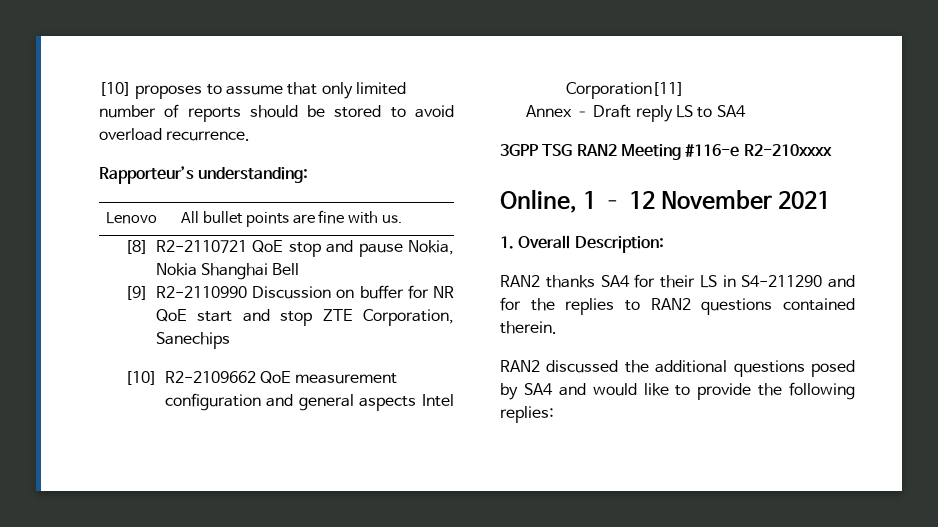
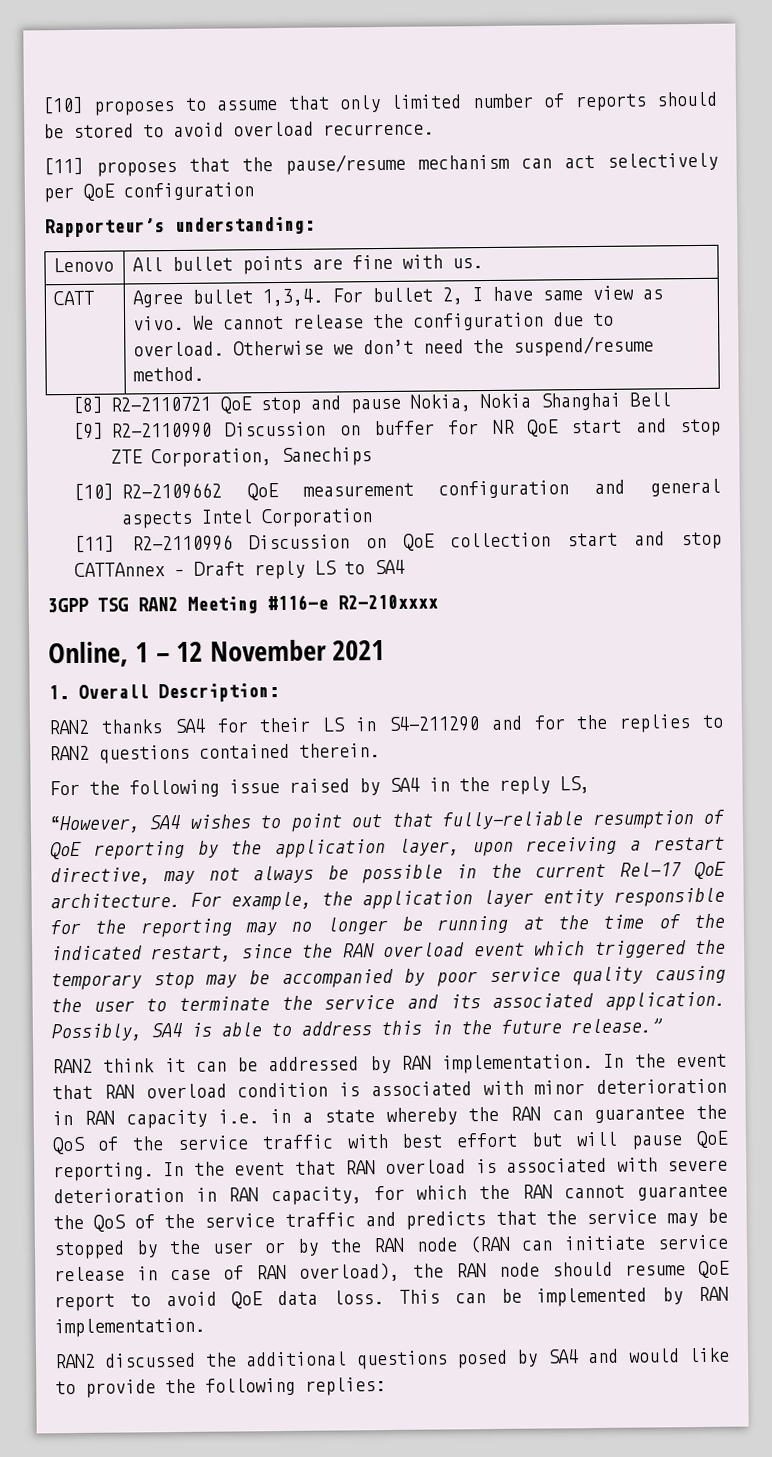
+ [11] proposes that the pause/resume mechanism can act selectively per QoE configuration
+ CATT | Agree bullet 1,3,4. For bullet 2, I have same view as vivo. We cannot release the configuration due to overload. Otherwise we don’t need the suspend/resume method.
- [10] R2-2109662 QoE measurement configuration and general aspects Intel Corporation[11]
- Annex – Draft reply LS to SA4
+ [10] R2-2109662 QoE measurement configuration and general aspects Intel Corporation
+ [11] R2-2110996 Discussion on QoE collection start and stop CATTAnnex – Draft reply LS to SA4
+ For the following issue raised by SA4 in the reply LS,
+ “However, SA4 wishes to point out that fully-reliable resumption of QoE reporting by the application layer, upon receiving a restart directive, may not always be possible in the current Rel-17 QoE architecture. For example, the application layer entity responsible for the reporting may no longer be running at the time of the indicated restart, since the RAN overload event which triggered the temporary stop may be accompanied by poor service quality causing the user to terminate the service and its associated application. Possibly, SA4 is able to address this in the future release.”
+ RAN2 think it can be addressed by RAN implementation. In the event that RAN overload condition is associated with minor deterioration in RAN capacity i.e. in a state whereby the RAN can guarantee the QoS of the service traffic with best effort but will pause QoE reporting. In the event that RAN overload is associated with severe deterioration in RAN capacity, for which the RAN cannot guarantee the QoS of the service traffic and predicts that the service may be stopped by the user or by the RAN node (RAN can initiate service release in case of RAN overload), the RAN node should resume QoE report to avoid QoE data loss. This can be implemented by RAN implementation.

